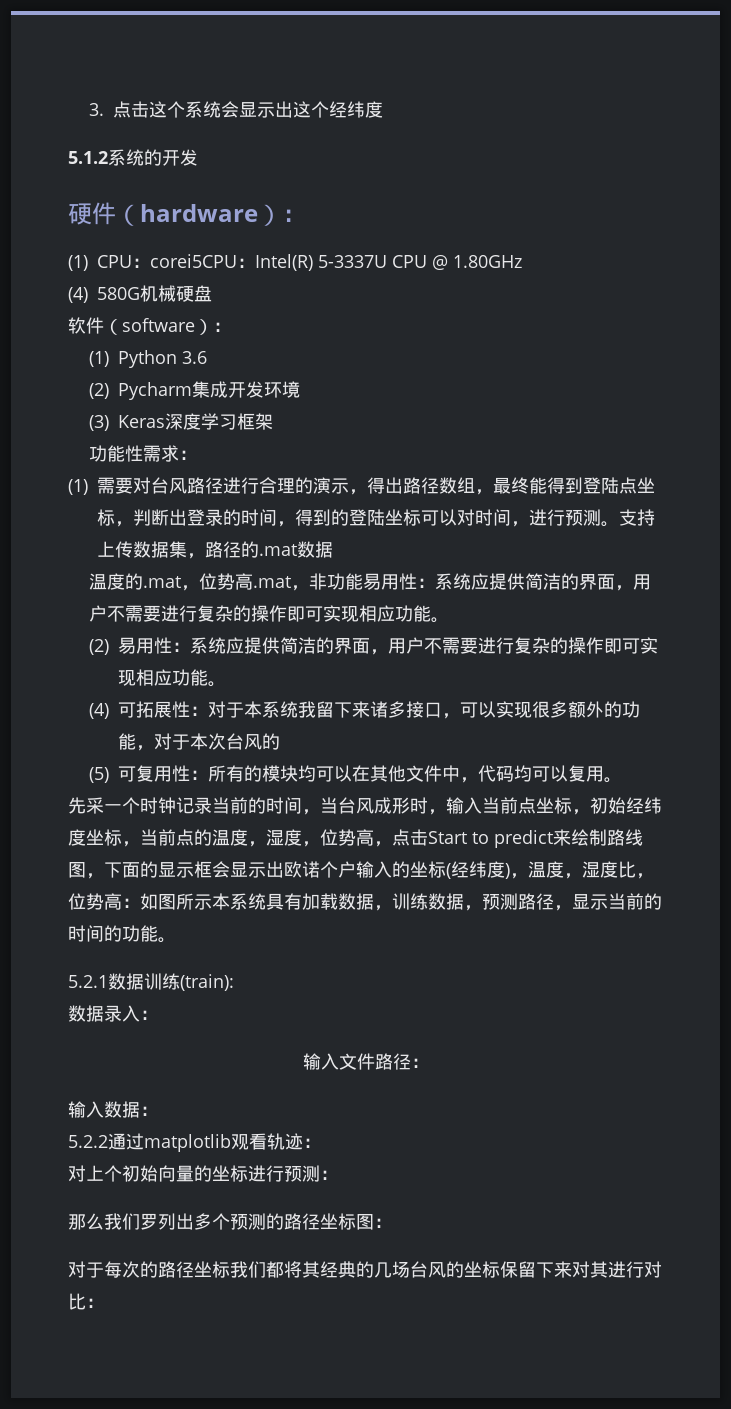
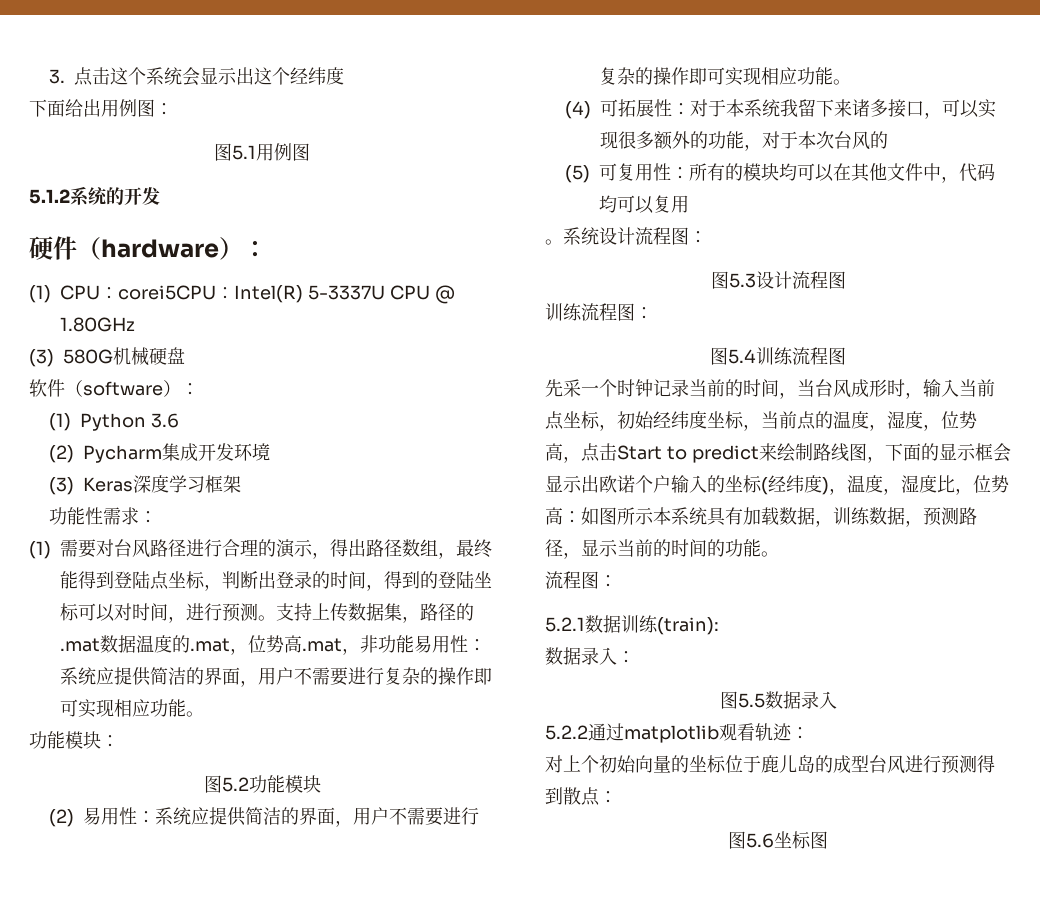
+ 下面给出用例图：
+ 图5.1用例图
- (4) 580G机械硬盘
+ (3) 580G机械硬盘
- 支持上传数据集，路径的.mat数据
- 温度的.mat，位势高.mat，非功能易用性：系统应提供简洁的界面，用户不需要进行复杂的操作即可实现相应功能。
+ 支持上传数据集，路径的.mat数据温度的.mat，位势高.mat，非功能易用性：系统应提供简洁的界面，用户不需要进行复杂的操作即可实现相应功能。
+ 功能模块：
+ 图5.2功能模块
- (5)可复用性：所有的模块均可以在其他文件中，代码均可以复用。
+ (5)可复用性：所有的模块均可以在其他文件中，代码均可以复用
+ 。系统设计流程图：
+ 图5.3设计流程图
+ 训练流程图：
+ 图5.4训练流程图
  如图所示本系统具有加载数据，训练数据，预测路径，显示当前的时间的功能。
+ 流程图：
- 输入文件路径：
- 输入数据：
+ 图5.5数据录入
- 对上个初始向量的坐标进行预测：
- 那么我们罗列出多个预测的路径坐标图：
- 对于每次的路径坐标我们都将其经典的几场台风的坐标保留下来对其进行对比：
+ 对上个初始向量的坐标位于鹿儿岛的成型台风进行预测得到散点：
+ 图5.6坐标图

